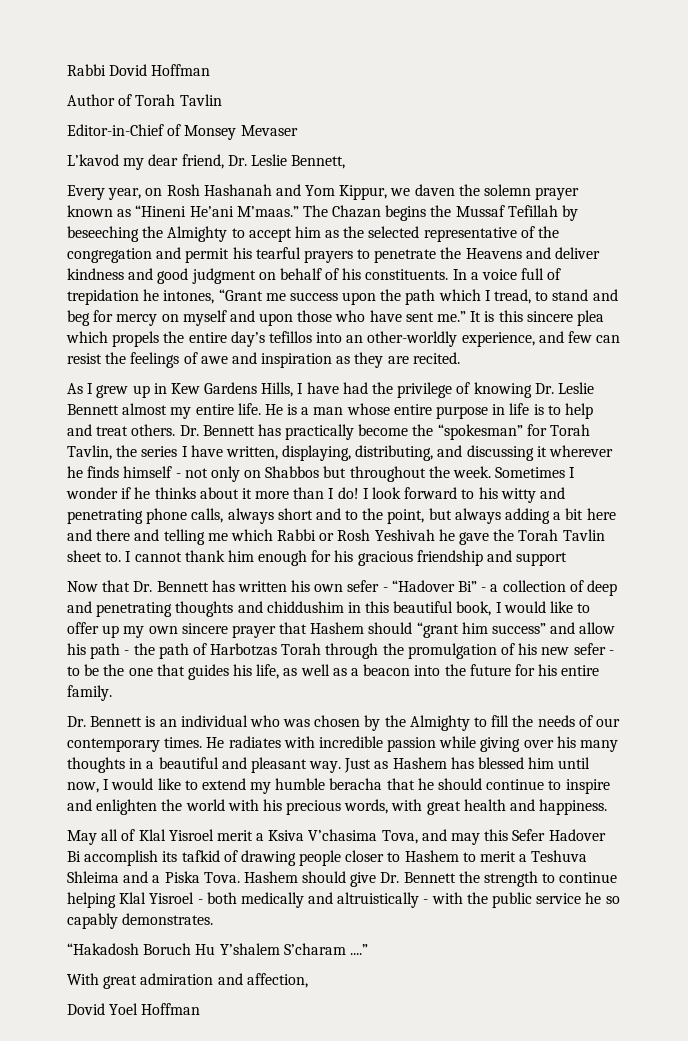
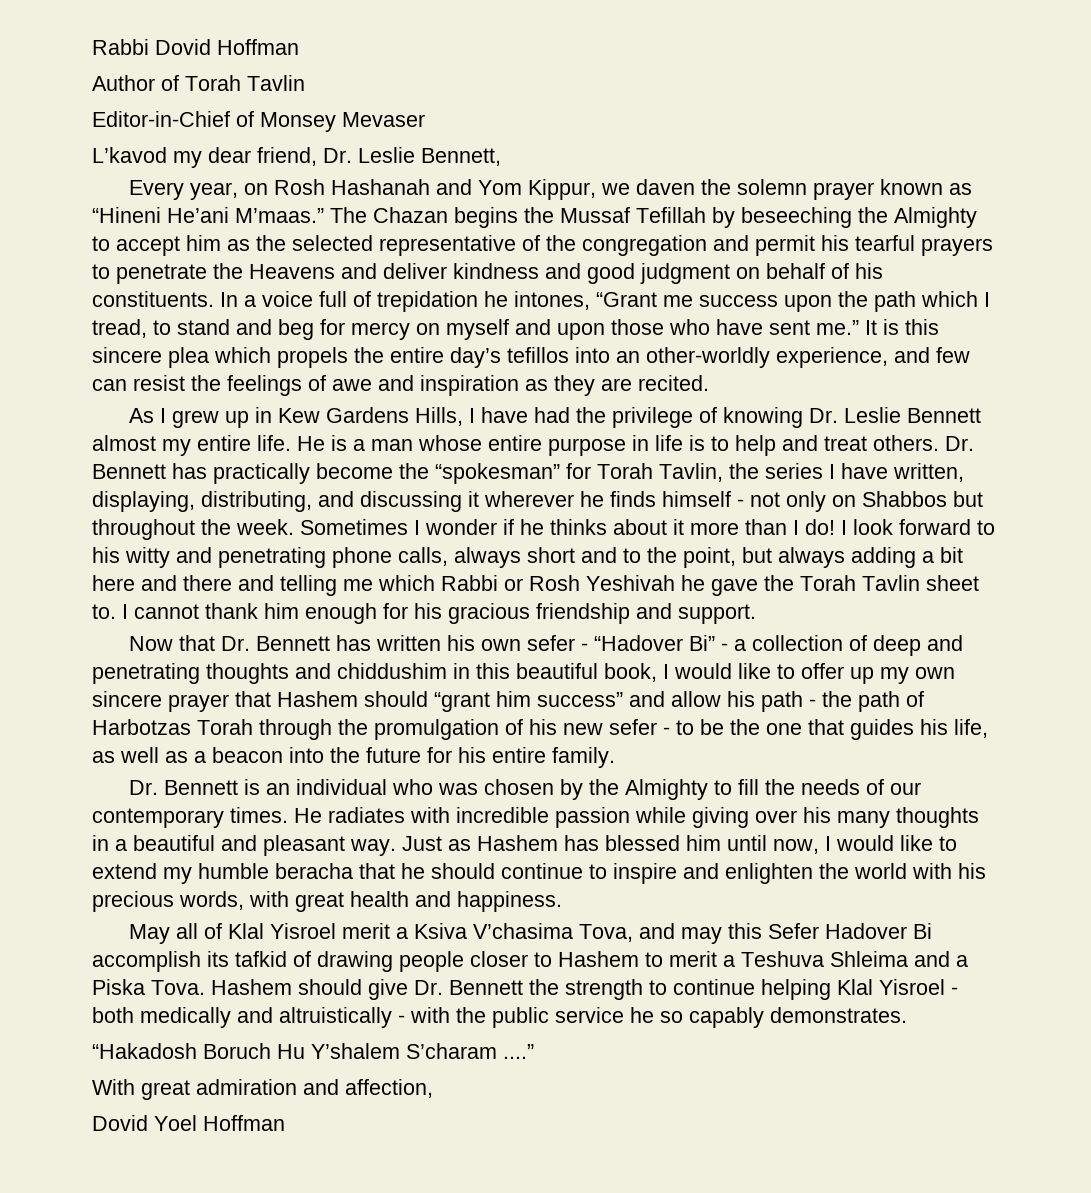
- I cannot thank him enough for his gracious friendship and support
+ I cannot thank him enough for his gracious friendship and support.

